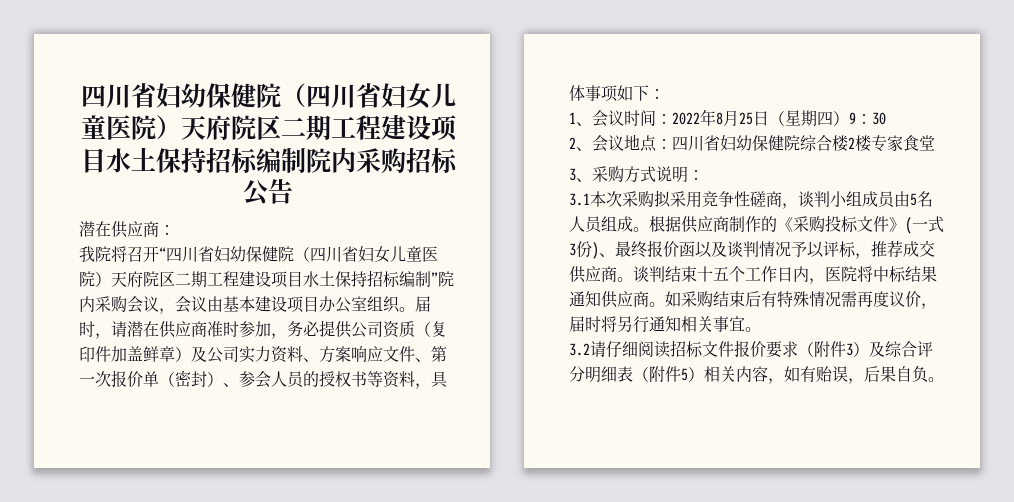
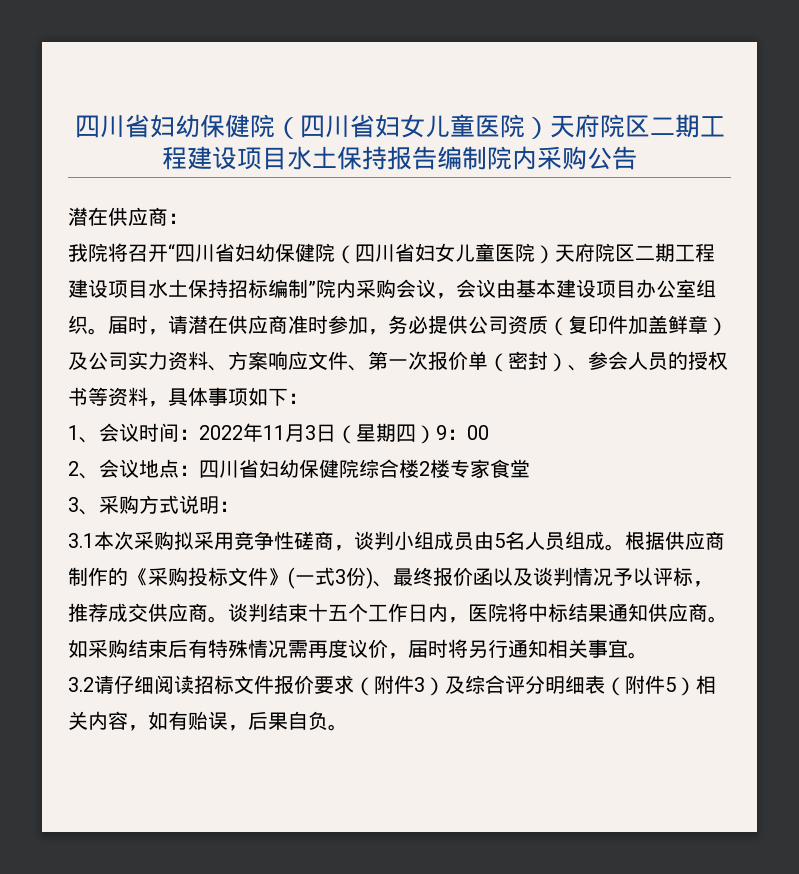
- 四川省妇幼保健院（四川省妇女儿童医院）天府院区二期工程建设项目水土保持招标编制院内采购招标公告
+ 四川省妇幼保健院（四川省妇女儿童医院）天府院区二期工程建设项目水土保持报告编制院内采购公告
- 1、会议时间：2022年8月25日（星期四）9：30
+ 1、会议时间：2022年11月3日（星期四）9：00

